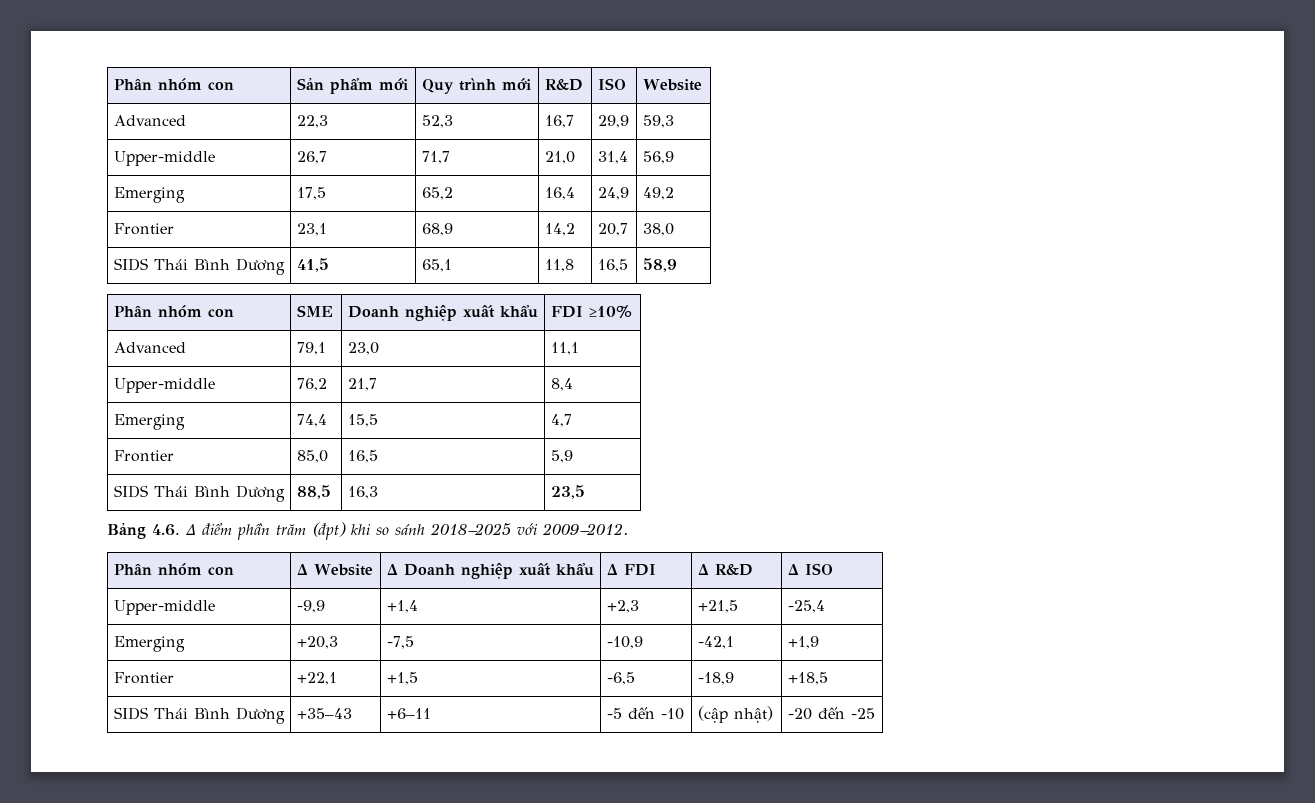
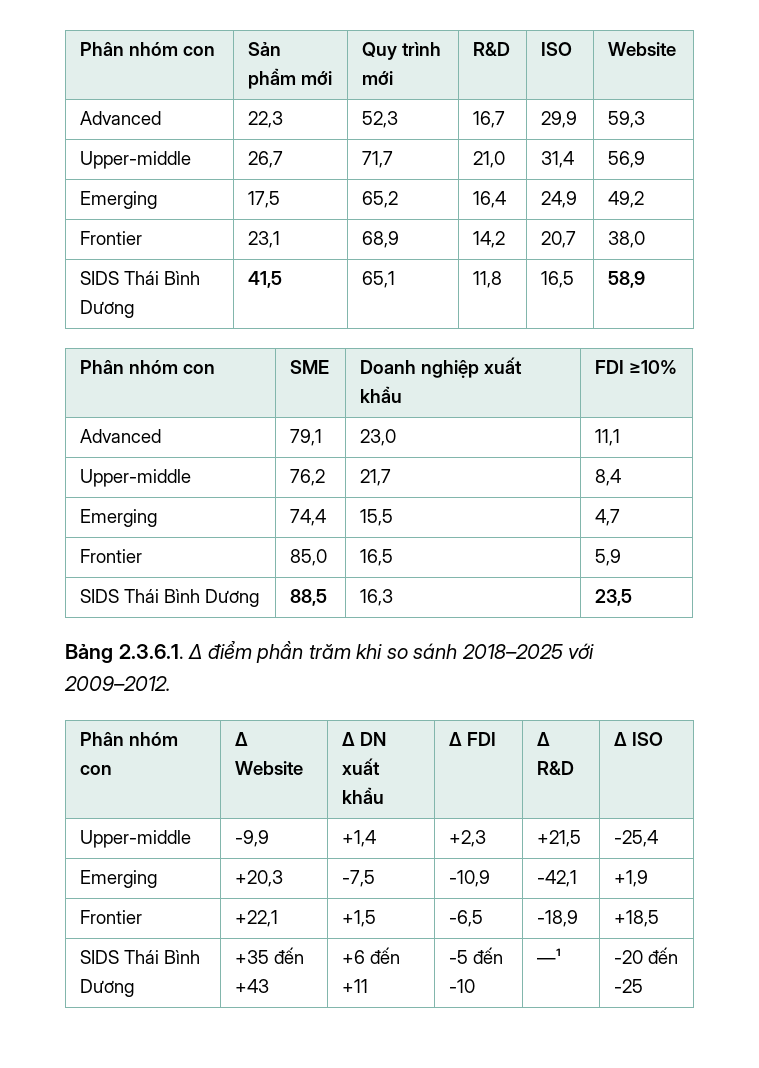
- Bảng 4.6. Δ điểm phần trăm (đpt) khi so sánh 2018–2025 với 2009–2012.
+ Bảng 2.3.6.1. Δ điểm phần trăm khi so sánh 2018–2025 với 2009–2012.
- Phân nhóm con | Δ Website | Δ Doanh nghiệp xuất khẩu | Δ FDI | Δ R&D | Δ ISO
+ Phân nhóm con | Δ Website | Δ DN xuất khẩu | Δ FDI | Δ R&D | Δ ISO
- SIDS Thái Bình Dương | +35–43 | +6–11 | -5 đến -10 | (cập nhật) | -20 đến -25
+ SIDS Thái Bình Dương | +35 đến +43 | +6 đến +11 | -5 đến -10 | —¹ | -20 đến -25

